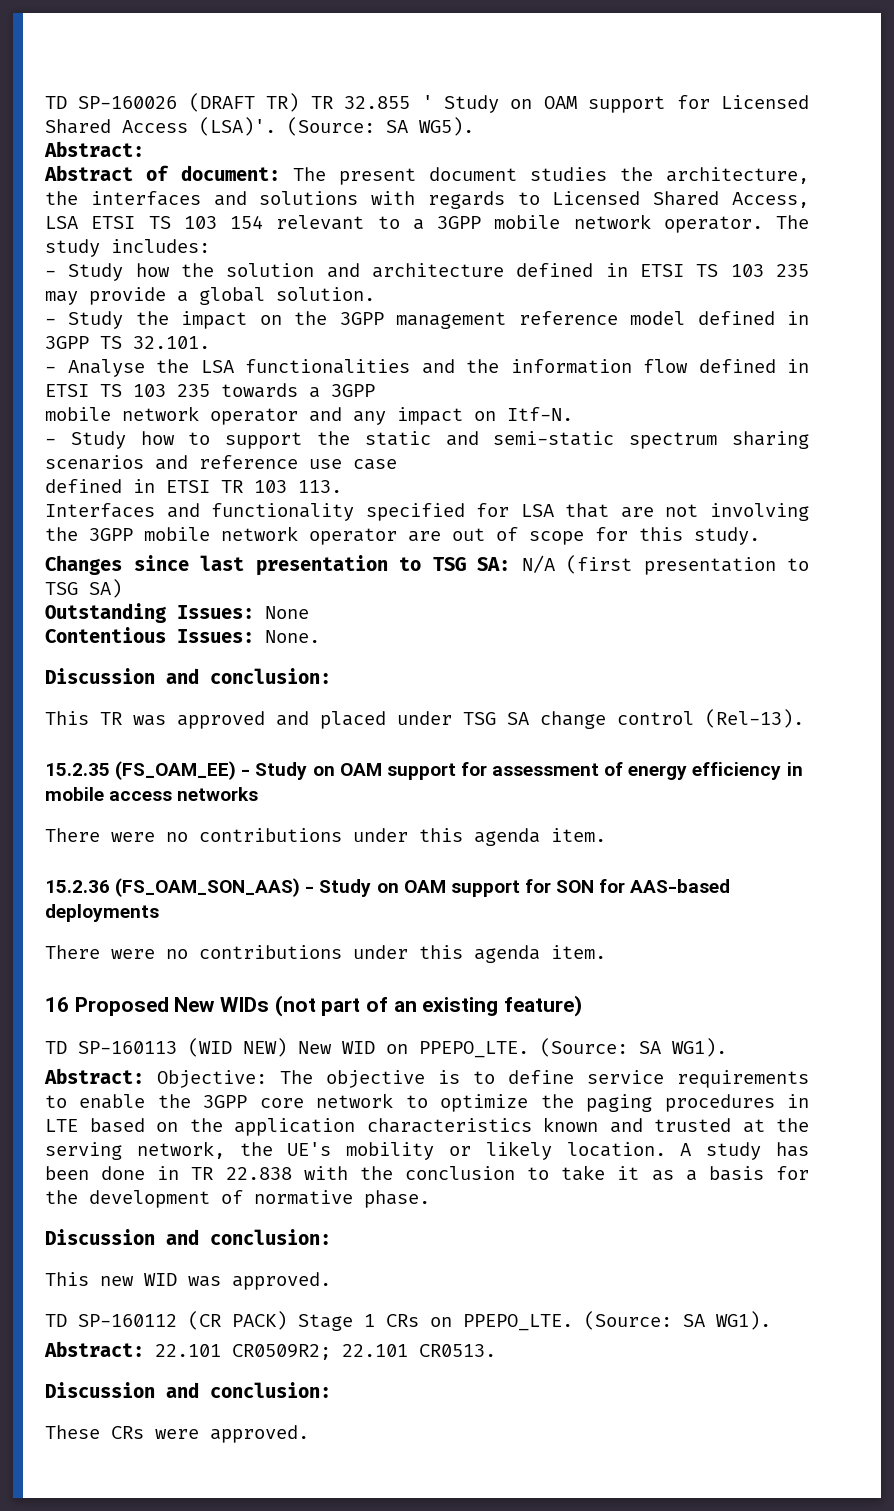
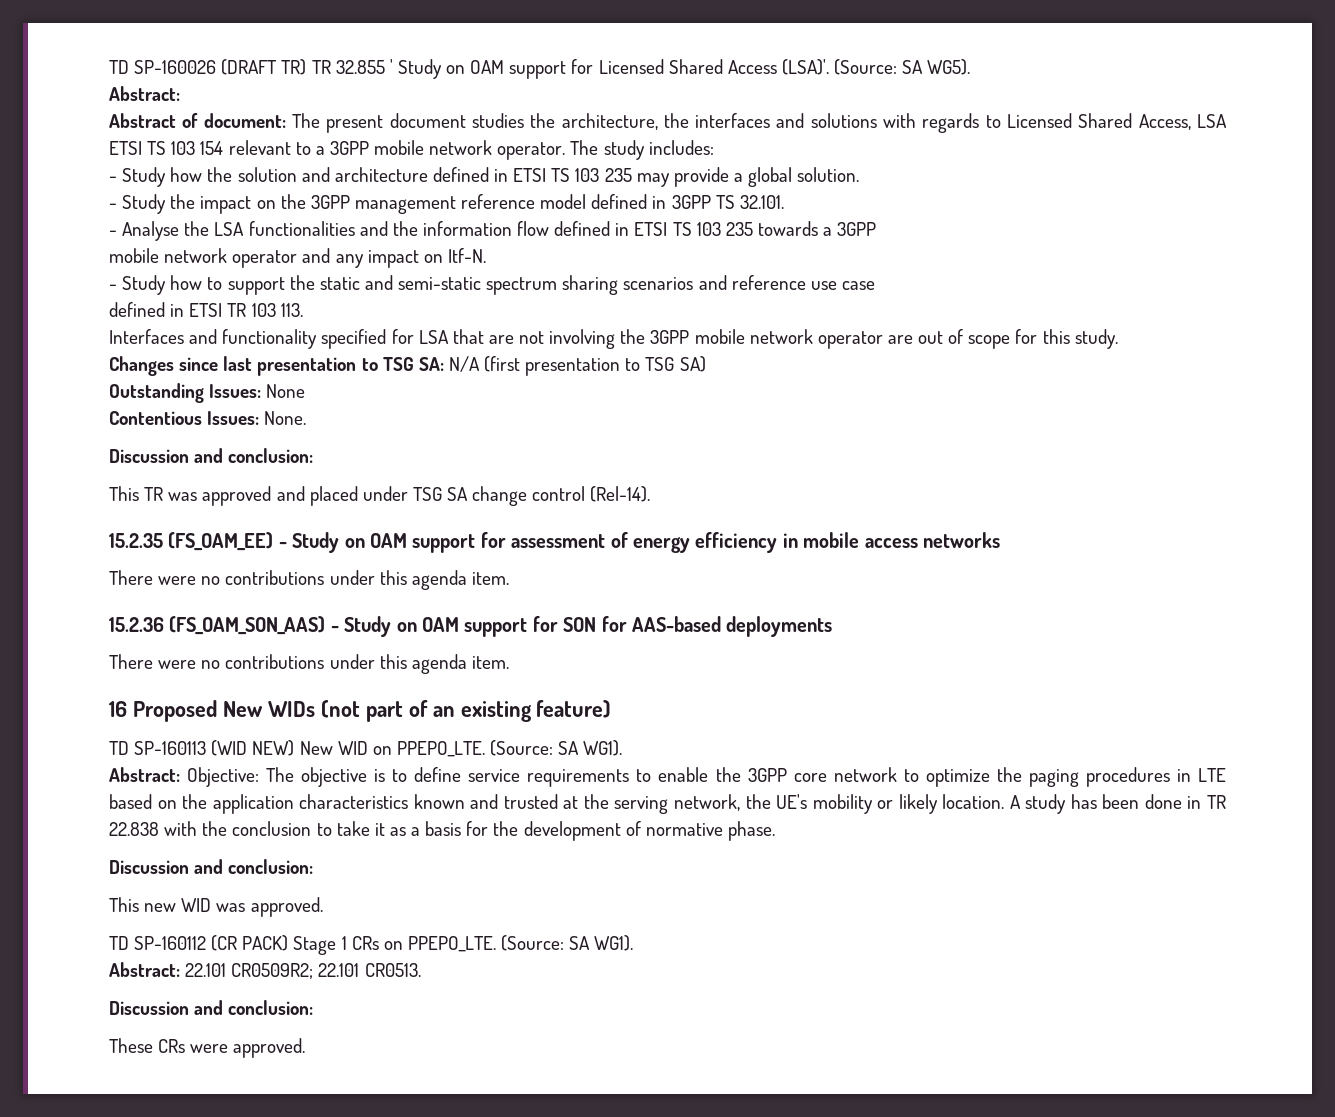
- This TR was approved and placed under TSG SA change control (Rel-13).
+ This TR was approved and placed under TSG SA change control (Rel-14).

